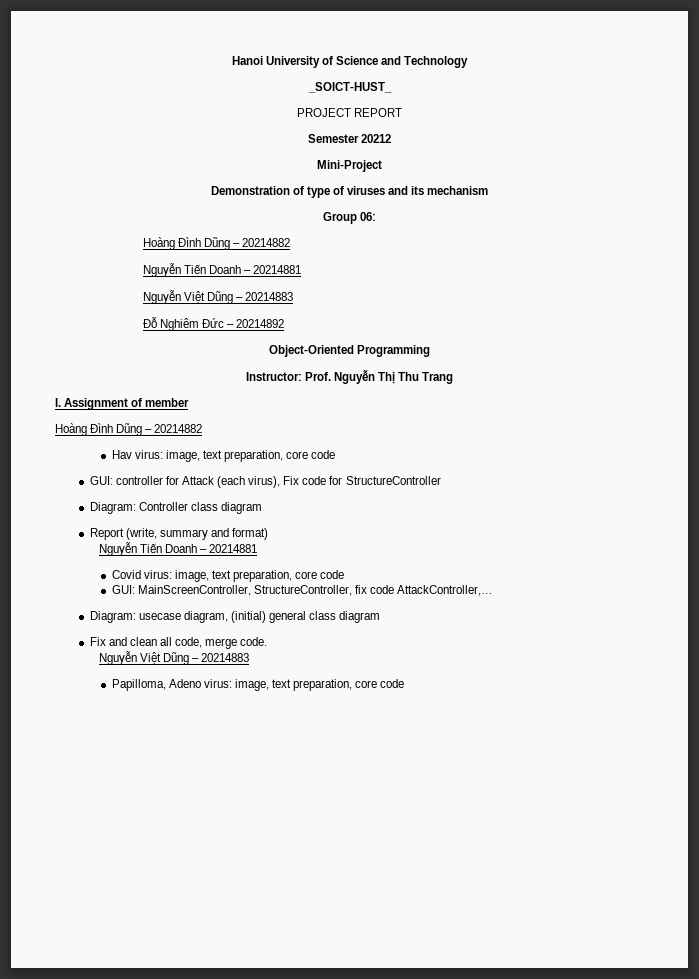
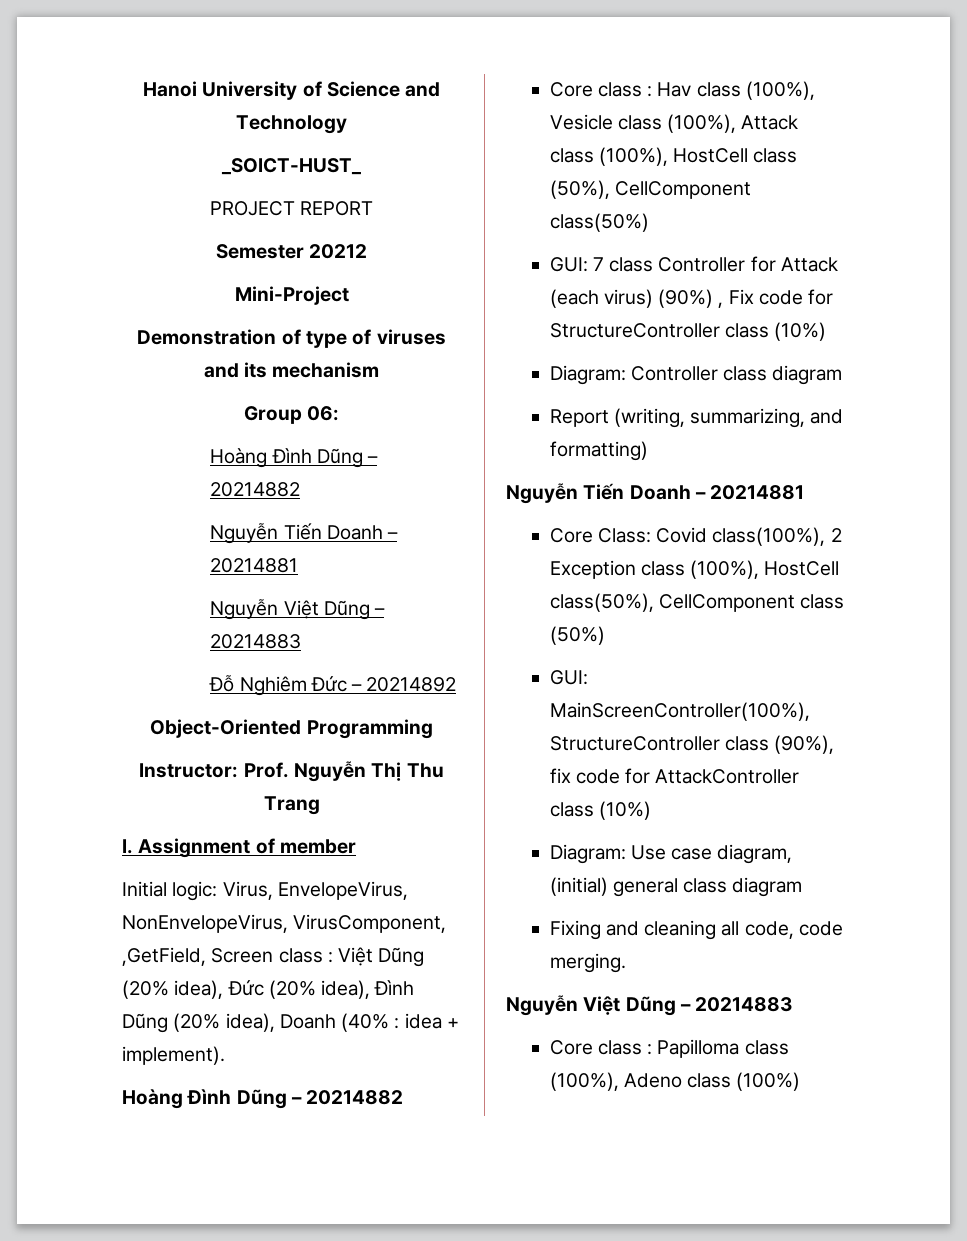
  I. Assignment of member
+ Initial logic: Virus, EnvelopeVirus, NonEnvelopeVirus, VirusComponent, ,GetField, Screen class : Việt Dũng (20% idea), Đức (20% idea), Đình Dũng (20% idea), Doanh (40% : idea + implement).
  Hoàng Đình Dũng – 20214882
- Hav virus: image, text preparation, core code
- GUI: controller for Attack (each virus), Fix code for StructureController
+ Core class : Hav class (100%), Vesicle class (100%), Attack class (100%), HostCell class (50%), CellComponent class(50%)
+ GUI: 7 class Controller for Attack (each virus) (90%) , Fix code for StructureController class (10%)
- Report (write, summary and format)
+ Report (writing, summarizing, and formatting)
  Nguyễn Tiến Doanh – 20214881
- Covid virus: image, text preparation, core code
- GUI: MainScreenController, StructureController, fix code AttackController,…
- Diagram: usecase diagram, (initial) general class diagram
+ Core Class: Covid class(100%), 2 Exception class (100%), HostCell class(50%), CellComponent class (50%)
+ GUI: MainScreenController(100%), StructureController class (90%), fix code for AttackController class (10%)
+ Diagram: Use case diagram, (initial) general class diagram
- Fix and clean all code, merge code.
+ Fixing and cleaning all code, code merging.
  Nguyễn Việt Dũng – 20214883
- Papilloma, Adeno virus: image, text preparation, core code
+ Core class : Papilloma class (100%), Adeno class (100%)

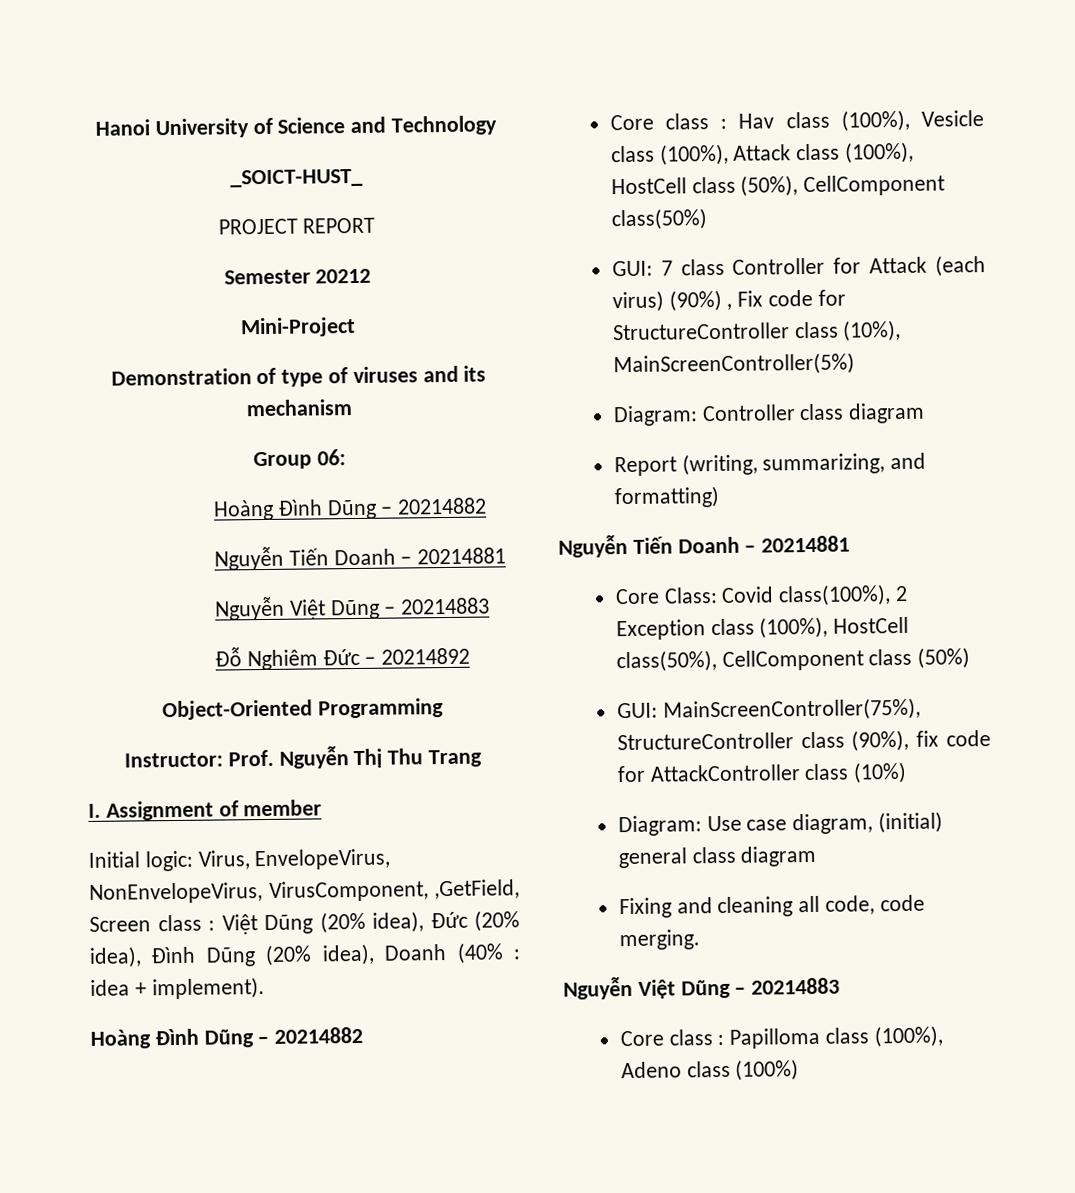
- GUI: 7 class Controller for Attack (each virus) (90%) , Fix code for StructureController class (10%)
+ GUI: 7 class Controller for Attack (each virus) (90%) , Fix code for StructureController class (10%), MainScreenController(5%)
- GUI: MainScreenController(100%), StructureController class (90%), fix code for AttackController class (10%)
+ GUI: MainScreenController(75%), StructureController class (90%), fix code for AttackController class (10%)

